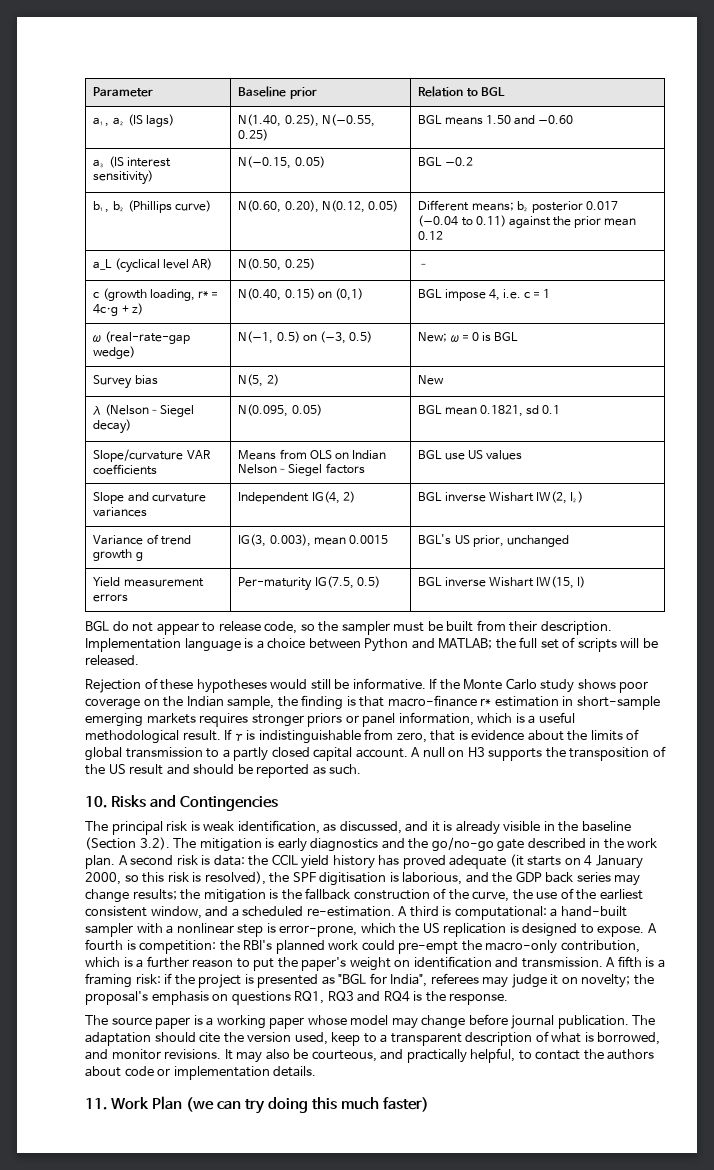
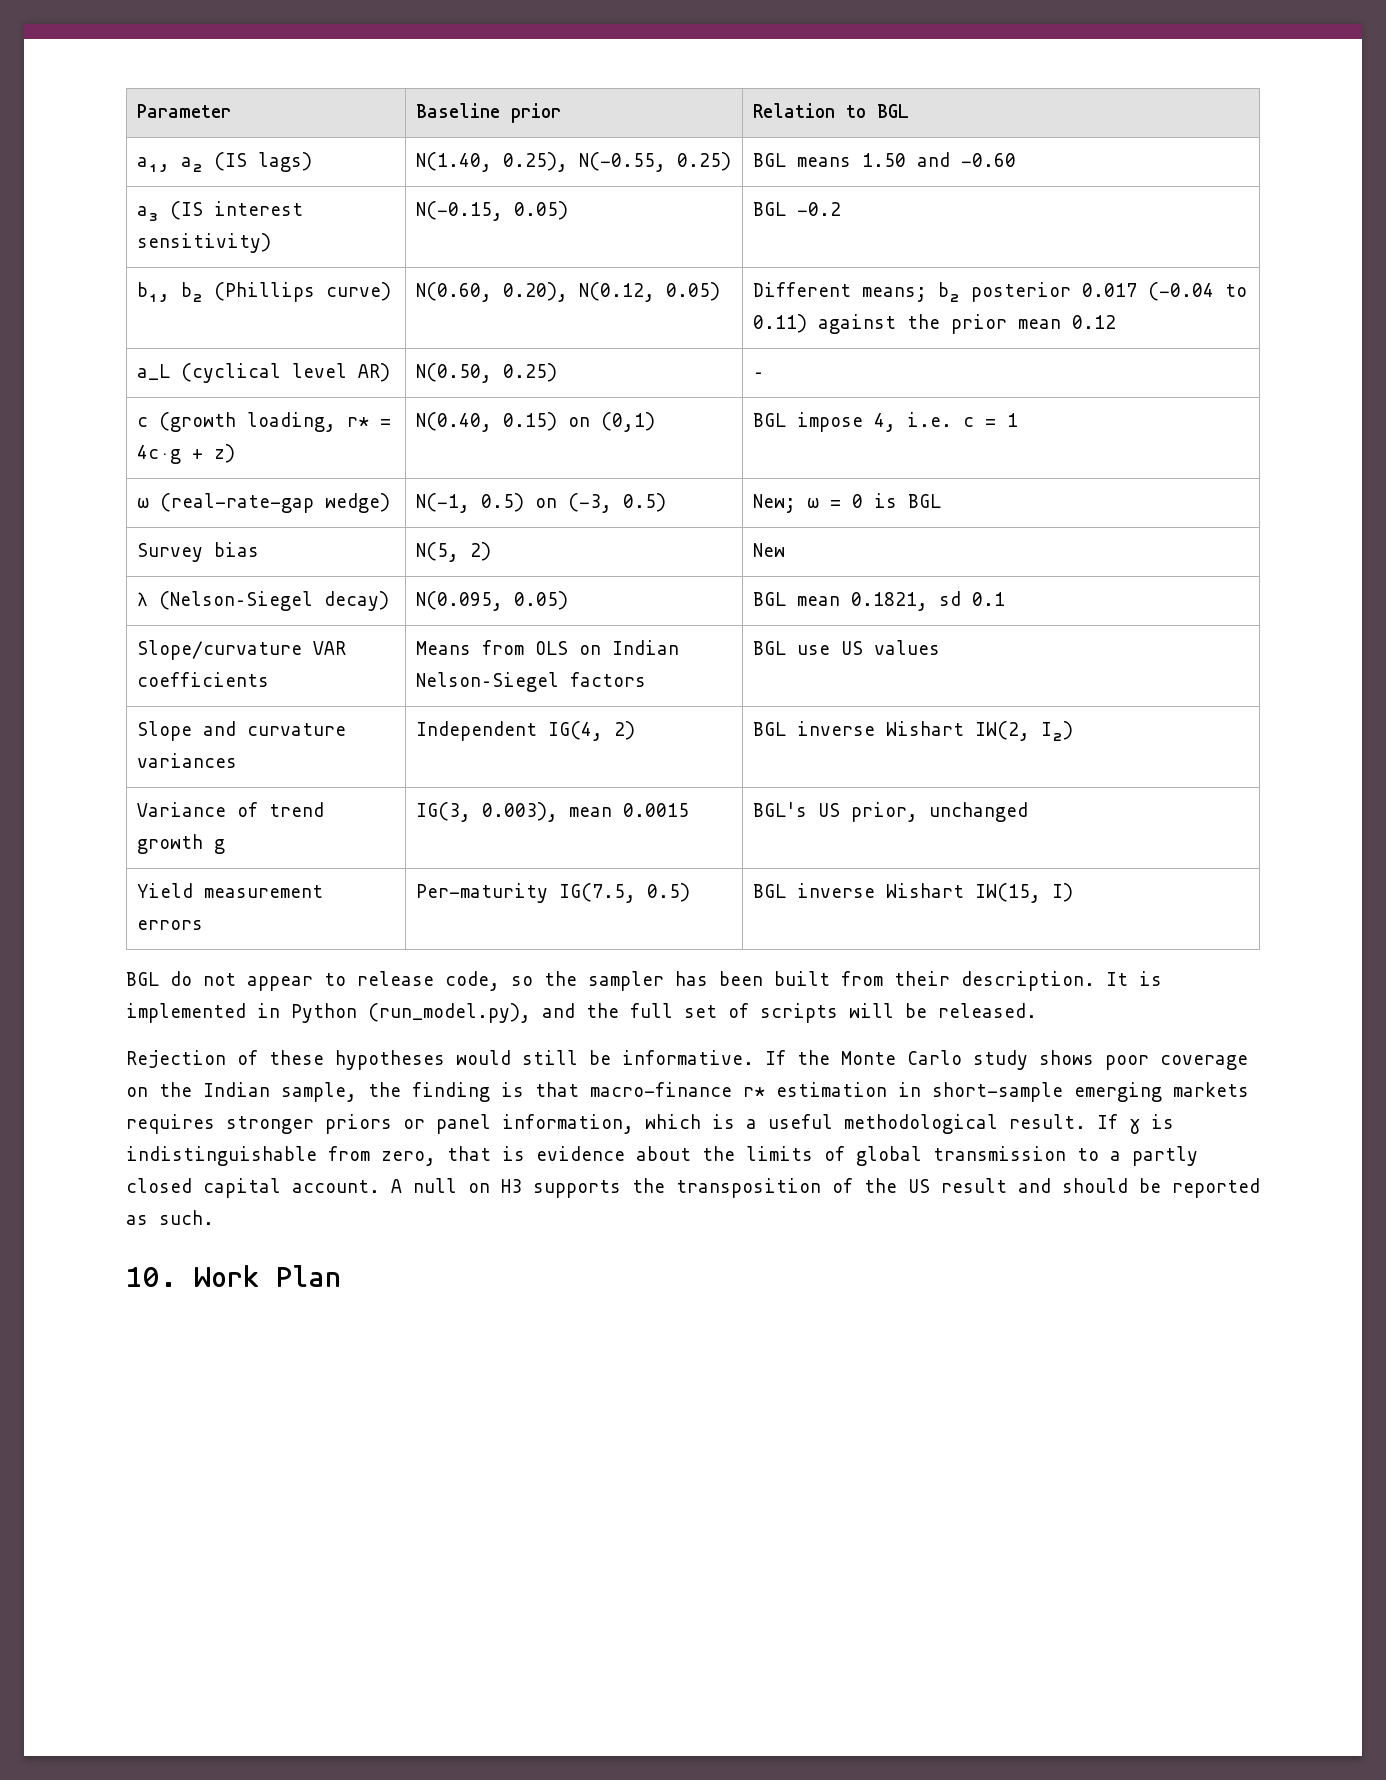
- BGL do not appear to release code, so the sampler must be built from their description.
+ BGL do not appear to release code, so the sampler has been built from their description.
- Implementation language is a choice between Python and MATLAB; the full set of scripts will be released.
+ It is implemented in Python (run_model.py), and the full set of scripts will be released.
- 10. Risks and Contingencies
- The principal risk is weak identification, as discussed, and it is already visible in the baseline (Section 3.2). The mitigation is early diagnostics and the go/no-go gate described in the work plan. A second risk is data: the CCIL yield history has proved adequate (it starts on 4 January 2000, so this risk is resolved), the SPF digitisation is laborious, and the GDP back series may change results; the mitigation is the fallback construction of the curve, the use of the earliest consistent window, and a scheduled re-estimation. A third is computational: a hand-built sampler with a nonlinear step is error-prone, which the US replication is designed to expose. A fourth is competition: the RBI's planned work could pre-empt the macro-only contribution, which is a further reason to put the paper's weight on identification and transmission. A fifth is a framing risk: if the project is presented as "BGL for India", referees may judge it on novelty; the proposal's emphasis on questions RQ1, RQ3 and RQ4 is the response.
- The source paper is a working paper whose model may change before journal publication. The adaptation should cite the version used, keep to a transparent description of what is borrowed, and monitor revisions. It may also be courteous, and practically helpful, to contact the authors about code or implementation details.
- 11. Work Plan (we can try doing this much faster)
+ 10. Work Plan

